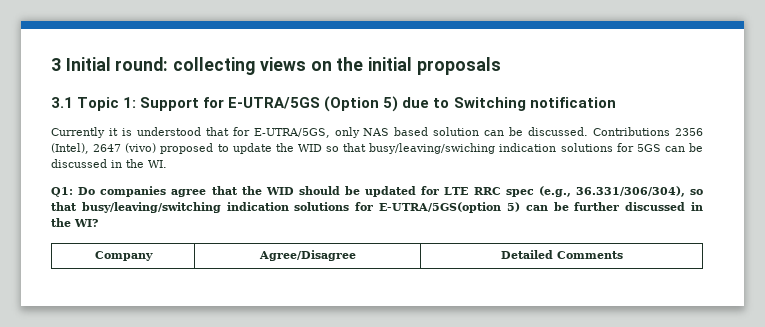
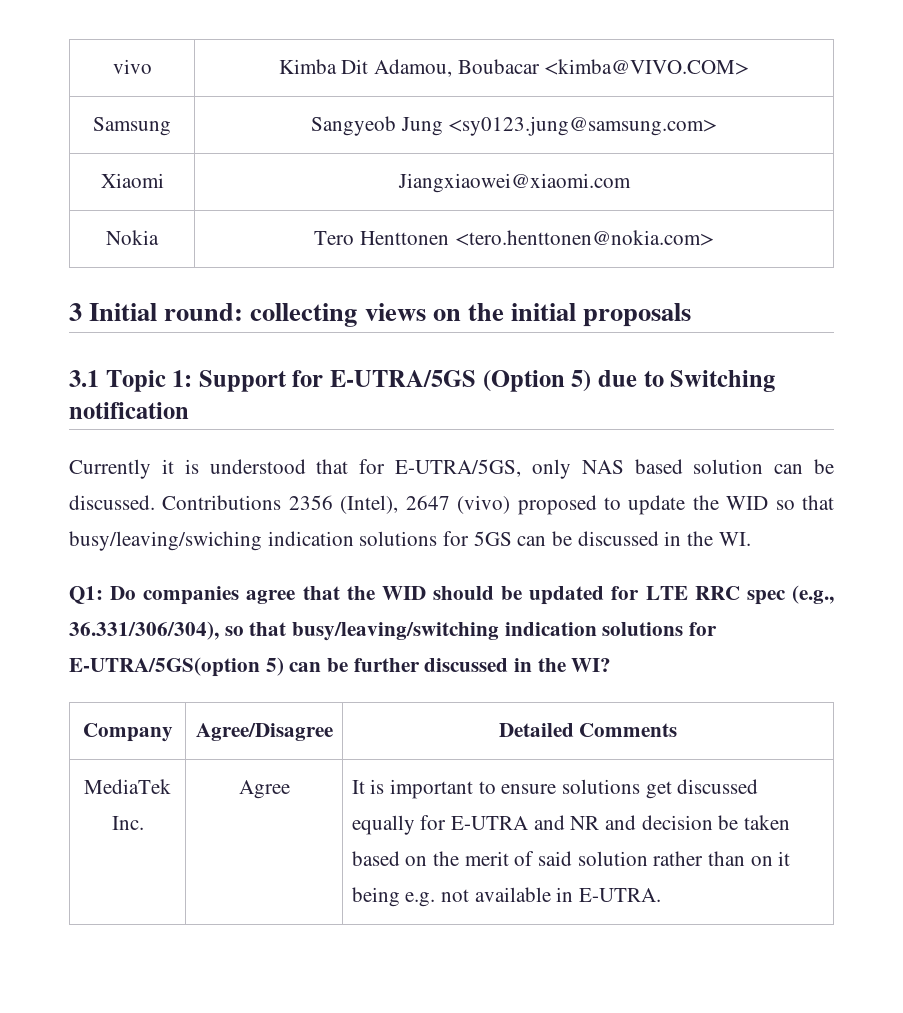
+ vivo | Kimba Dit Adamou, Boubacar <kimba@VIVO.COM>
+ Samsung | Sangyeob Jung <sy0123.jung@samsung.com>
+ Xiaomi | Jiangxiaowei@xiaomi.com
+ Nokia | Tero Henttonen <tero.henttonen@nokia.com>
+ MediaTek Inc. | Agree | It is important to ensure solutions get discussed equally for E-UTRA and NR and decision be taken based on the merit of said solution rather than on it being e.g. not available in E-UTRA.

